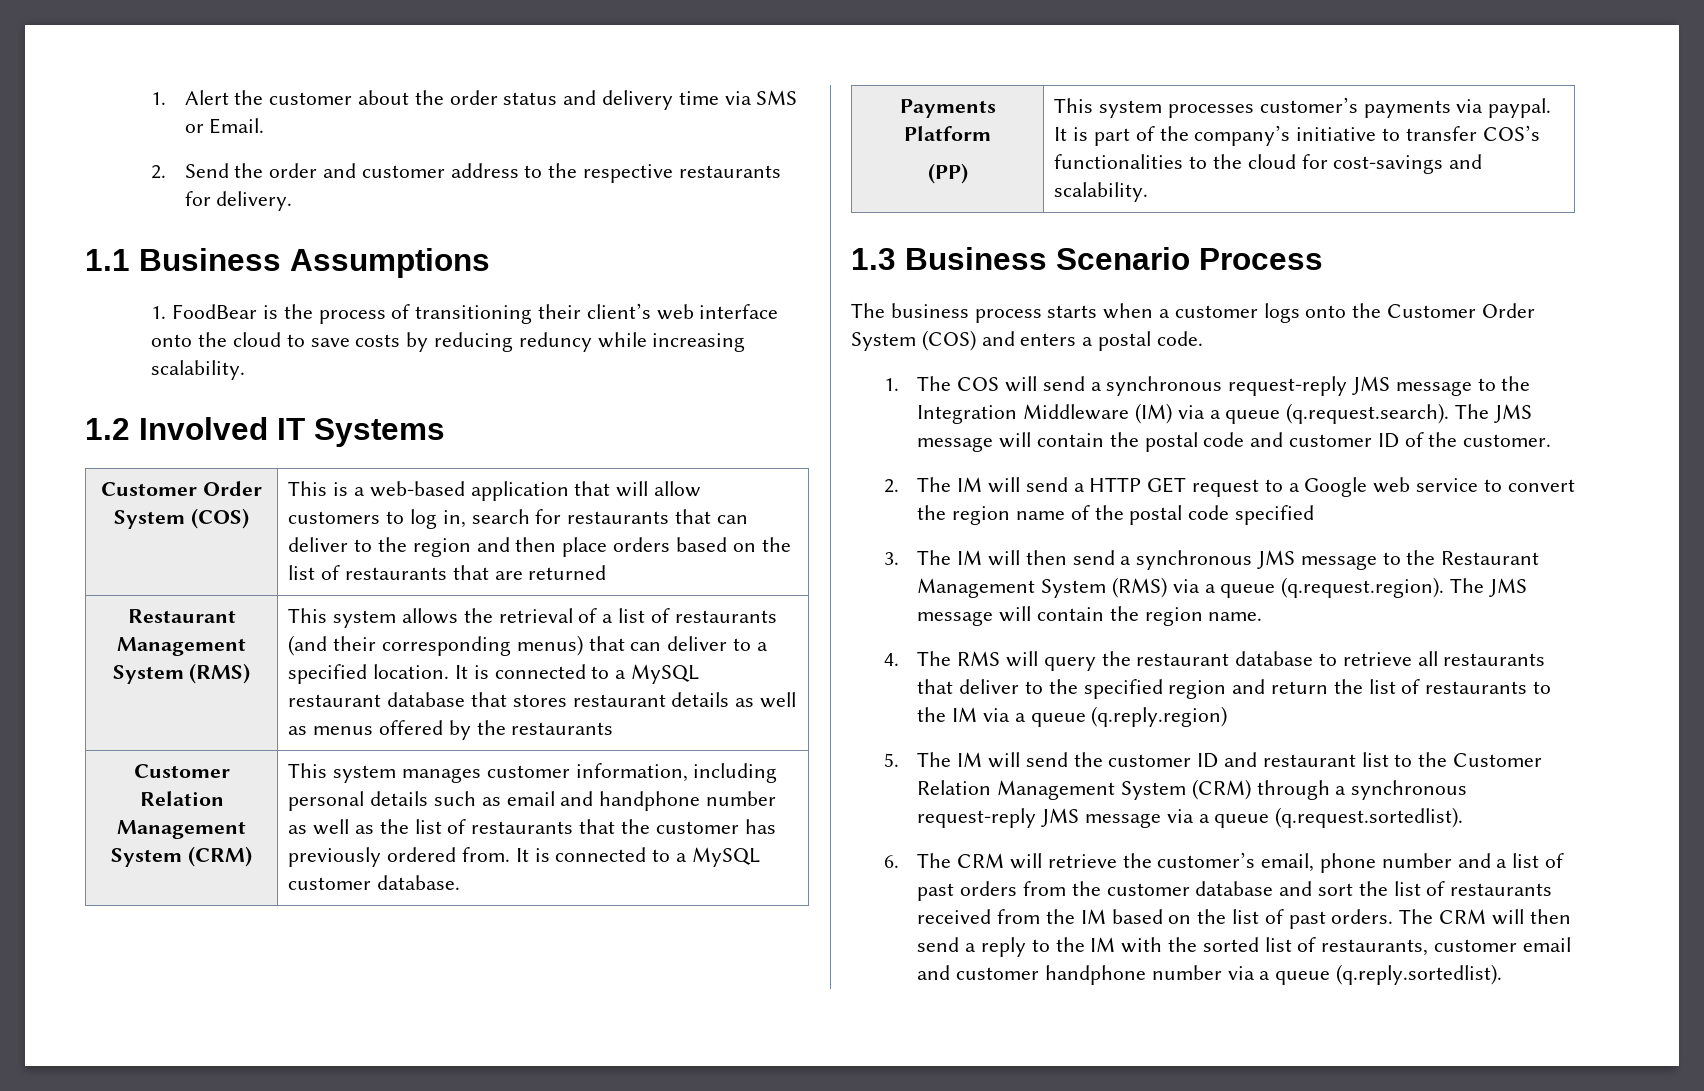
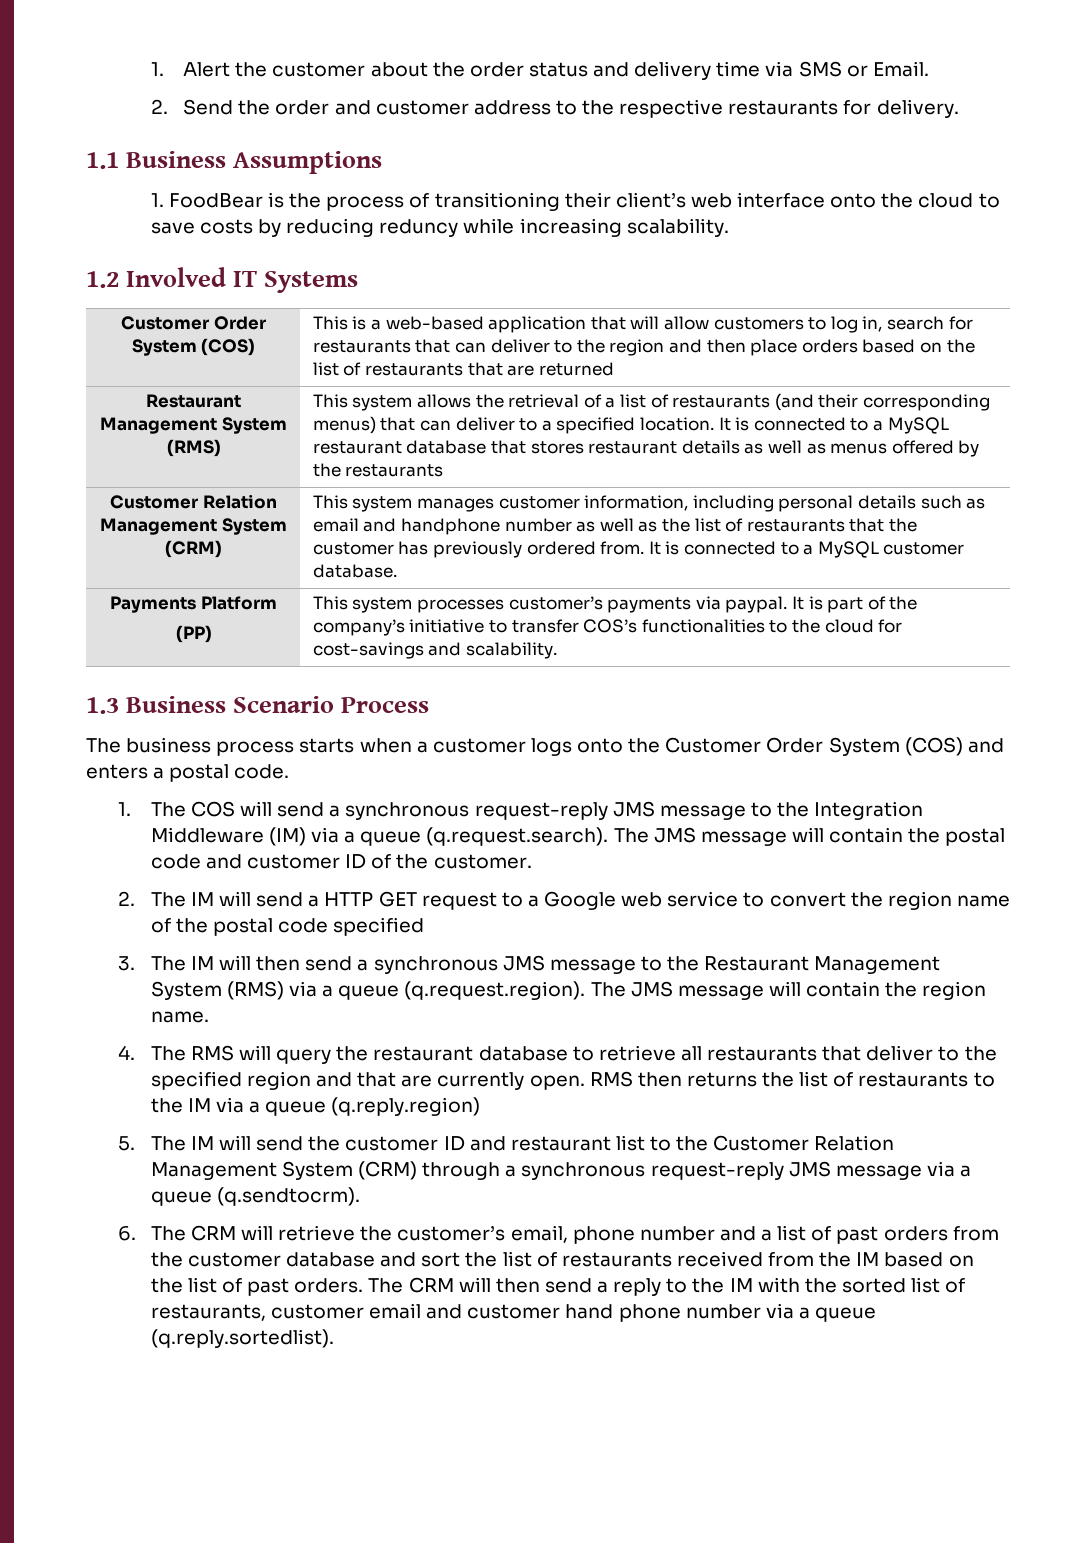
- 4. The RMS will query the restaurant database to retrieve all restaurants that deliver to the specified region and return the list of restaurants to the IM via a queue (q.reply.region)
+ 4. The RMS will query the restaurant database to retrieve all restaurants that deliver to the specified region and that are currently open. RMS then returns the list of restaurants to the IM via a queue (q.reply.region)
- 5. The IM will send the customer ID and restaurant list to the Customer Relation Management System (CRM) through a synchronous request-reply JMS message via a queue (q.request.sortedlist).
+ 5. The IM will send the customer ID and restaurant list to the Customer Relation Management System (CRM) through a synchronous request-reply JMS message via a queue (q.sendtocrm).
- The CRM will then send a reply to the IM with the sorted list of restaurants, customer email and customer handphone number via a queue (q.reply.sortedlist).
+ The CRM will then send a reply to the IM with the sorted list of restaurants, customer email and customer hand phone number via a queue (q.reply.sortedlist).

